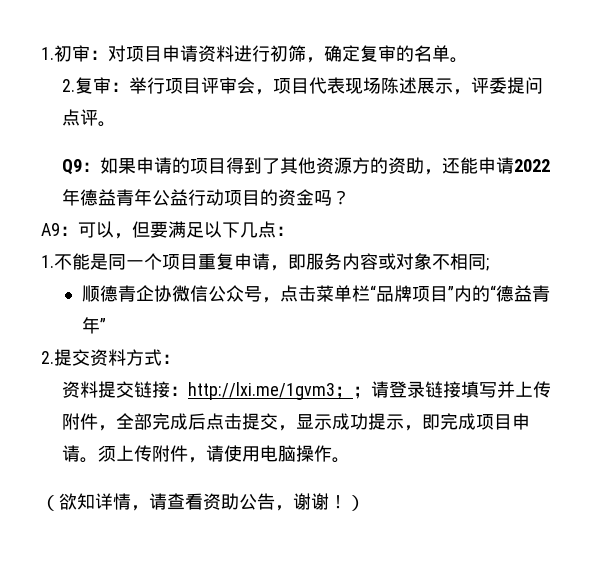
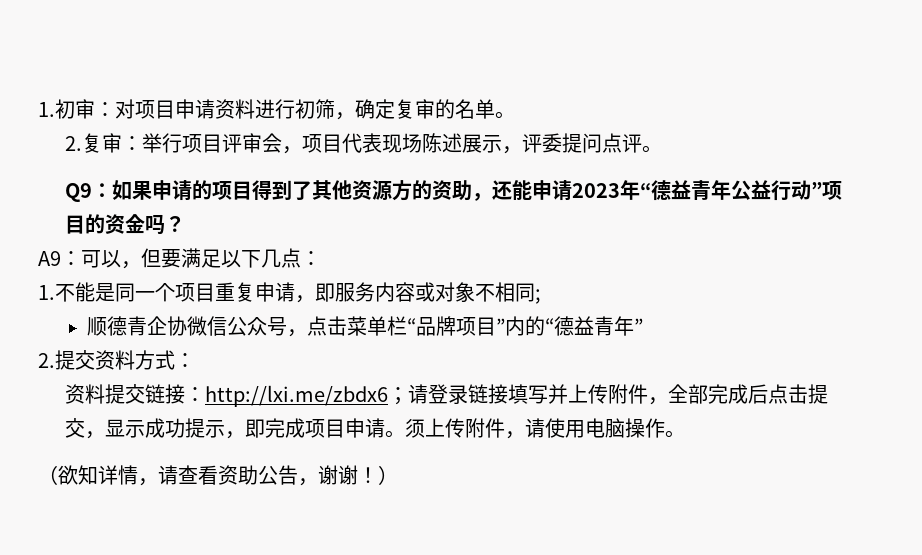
- Q9：如果申请的项目得到了其他资源方的资助，还能申请2022年德益青年公益行动项目的资金吗？
+ Q9：如果申请的项目得到了其他资源方的资助，还能申请2023年“德益青年公益行动”项目的资金吗？
- 资料提交链接：http://lxi.me/1gvm3；；请登录链接填写并上传附件，全部完成后点击提交，显示成功提示，即完成项目申请。
+ 资料提交链接：http://lxi.me/zbdx6；请登录链接填写并上传附件，全部完成后点击提交，显示成功提示，即完成项目申请。

